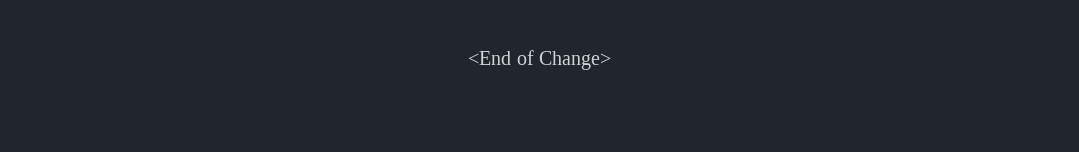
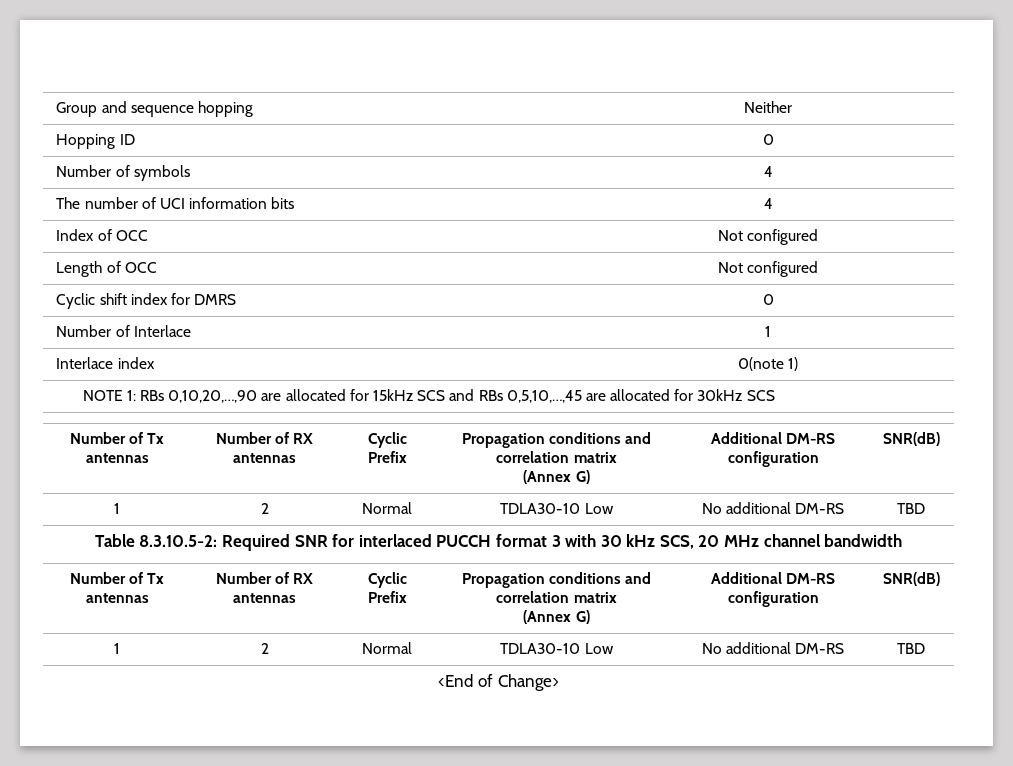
+ Group and sequence hopping | Neither
+ Hopping ID | 0
+ Number of symbols | 4
+ The number of UCI information bits | 4
+ Index of OCC | Not configured
+ Length of OCC | Not configured
+ Cyclic shift index for DMRS | 0
+ Number of Interlace | 1
+ Interlace index | 0(note 1)
+ NOTE 1: RBs 0,10,20,…,90 are allocated for 15kHz SCS and RBs 0,5,10,…,45 are allocated for 30kHz SCS
+ Number of Tx antennas | Number of RX antennas | Cyclic Prefix | Propagation conditions and correlation matrix
+ (Annex G) | Additional DM-RS configuration | SNR(dB)
+ 1 | 2 | Normal | TDLA30-10 Low | No additional DM-RS | TBD
+ Table 8.3.10.5-2: Required SNR for interlaced PUCCH format 3 with 30 kHz SCS, 20 MHz channel bandwidth
+ Number of Tx antennas | Number of RX antennas | Cyclic Prefix | Propagation conditions and correlation matrix
+ (Annex G) | Additional DM-RS configuration | SNR(dB)
+ 1 | 2 | Normal | TDLA30-10 Low | No additional DM-RS | TBD

